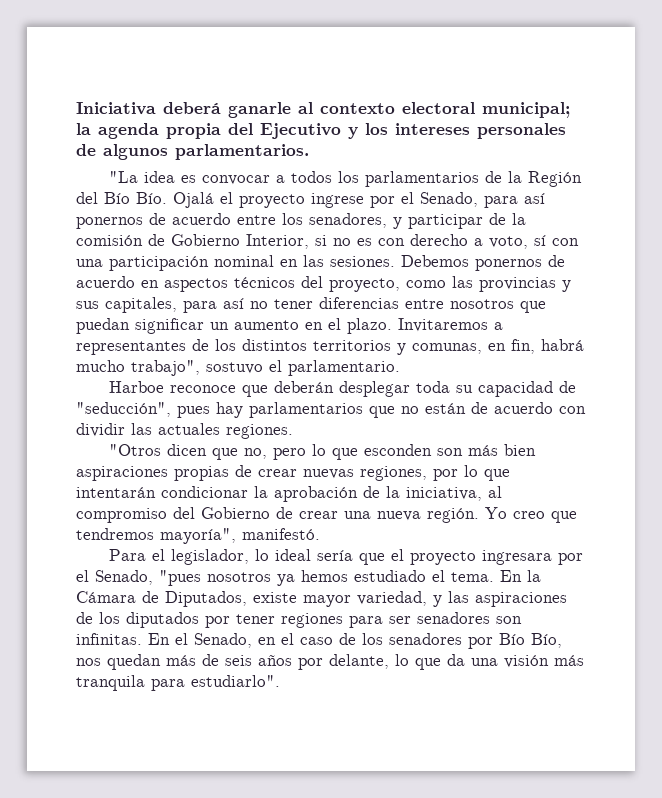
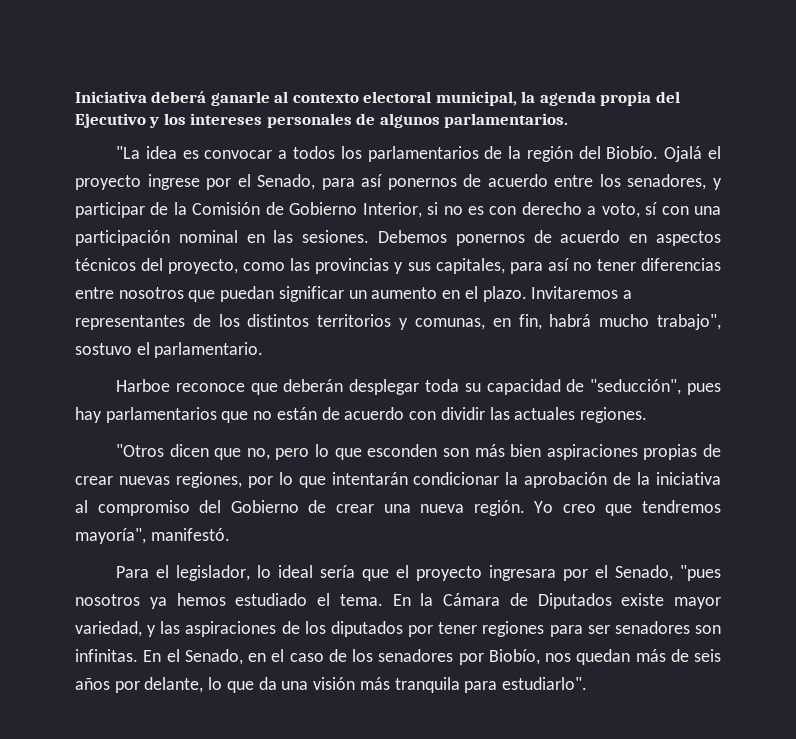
- Iniciativa deberá ganarle al contexto electoral municipal; la agenda propia del Ejecutivo y los intereses personales de algunos parlamentarios.
+ Iniciativa deberá ganarle al contexto electoral municipal, la agenda propia del Ejecutivo y los intereses personales de algunos parlamentarios.
- "La idea es convocar a todos los parlamentarios de la Región del Bío Bío. Ojalá el proyecto ingrese por el Senado, para así ponernos de acuerdo entre los senadores, y participar de la comisión de Gobierno Interior, si no es con derecho a voto, sí con una participación nominal en las sesiones.
+ "La idea es convocar a todos los parlamentarios de la región del Biobío. Ojalá el proyecto ingrese por el Senado, para así ponernos de acuerdo entre los senadores, y participar de la Comisión de Gobierno Interior, si no es con derecho a voto, sí con una participación nominal en las sesiones.
- "Otros dicen que no, pero lo que esconden son más bien aspiraciones propias de crear nuevas regiones, por lo que intentarán condicionar la aprobación de la iniciativa, al compromiso del Gobierno de crear una nueva región.
+ "Otros dicen que no, pero lo que esconden son más bien aspiraciones propias de crear nuevas regiones, por lo que intentarán condicionar la aprobación de la iniciativa al compromiso del Gobierno de crear una nueva región.
- En la Cámara de Diputados, existe mayor variedad, y las aspiraciones de los diputados por tener regiones para ser senadores son infinitas.
+ En la Cámara de Diputados existe mayor variedad, y las aspiraciones de los diputados por tener regiones para ser senadores son infinitas.
- En el Senado, en el caso de los senadores por Bío Bío, nos quedan más de seis años por delante, lo que da una visión más tranquila para estudiarlo".
+ En el Senado, en el caso de los senadores por Biobío, nos quedan más de seis años por delante, lo que da una visión más tranquila para estudiarlo".

